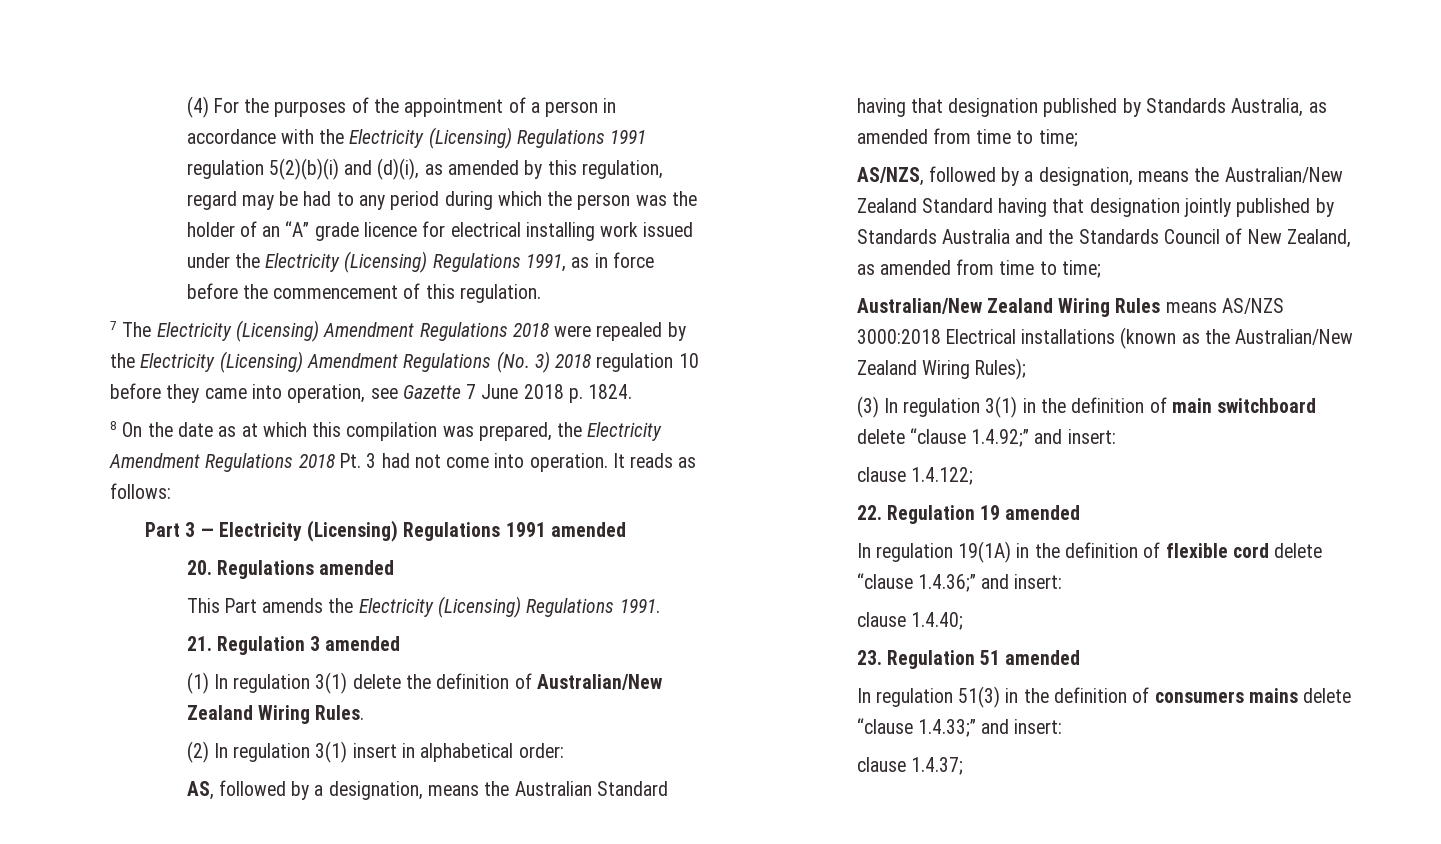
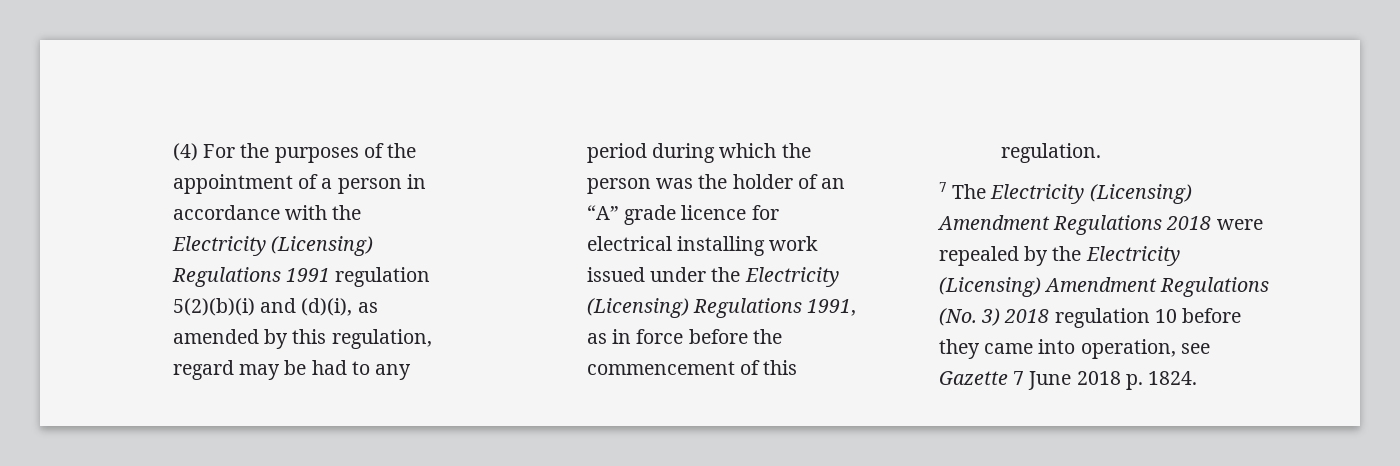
- 8 On the date as at which this compilation was prepared, the Electricity Amendment Regulations 2018 Pt. 3 had not come into operation. It reads as follows:
- Part 3 — Electricity (Licensing) Regulations 1991 amended
- 20. Regulations amended
- This Part amends the Electricity (Licensing) Regulations 1991.
- 21. Regulation 3 amended
- (1) In regulation 3(1) delete the definition of Australian/New Zealand Wiring Rules.
- (2) In regulation 3(1) insert in alphabetical order:
- AS, followed by a designation, means the Australian Standard having that designation published by Standards Australia, as amended from time to time;
- AS/NZS, followed by a designation, means the Australian/New Zealand Standard having that designation jointly published by Standards Australia and the Standards Council of New Zealand, as amended from time to time;
- Australian/New Zealand Wiring Rules means AS/NZS 3000:2018 Electrical installations (known as the Australian/New Zealand Wiring Rules);
- (3) In regulation 3(1) in the definition of main switchboard delete “clause 1.4.92;” and insert:
- clause 1.4.122;
- 22. Regulation 19 amended
- In regulation 19(1A) in the definition of flexible cord delete “clause 1.4.36;” and insert:
- clause 1.4.40;
- 23. Regulation 51 amended
- In regulation 51(3) in the definition of consumers mains delete “clause 1.4.33;” and insert:
- clause 1.4.37;

